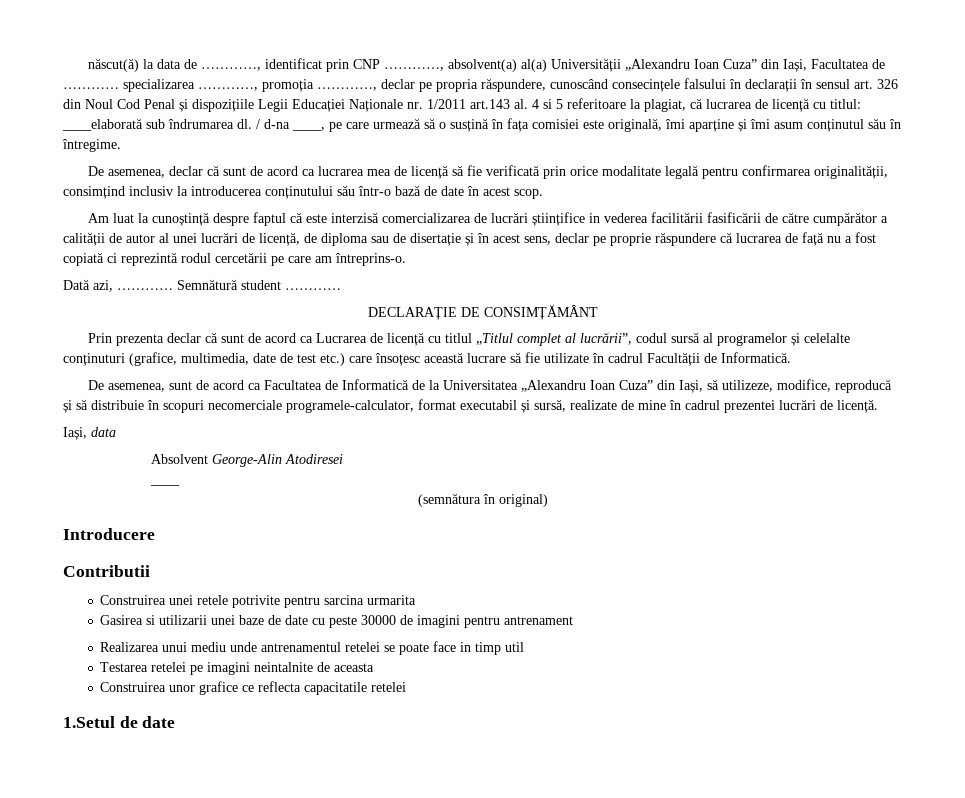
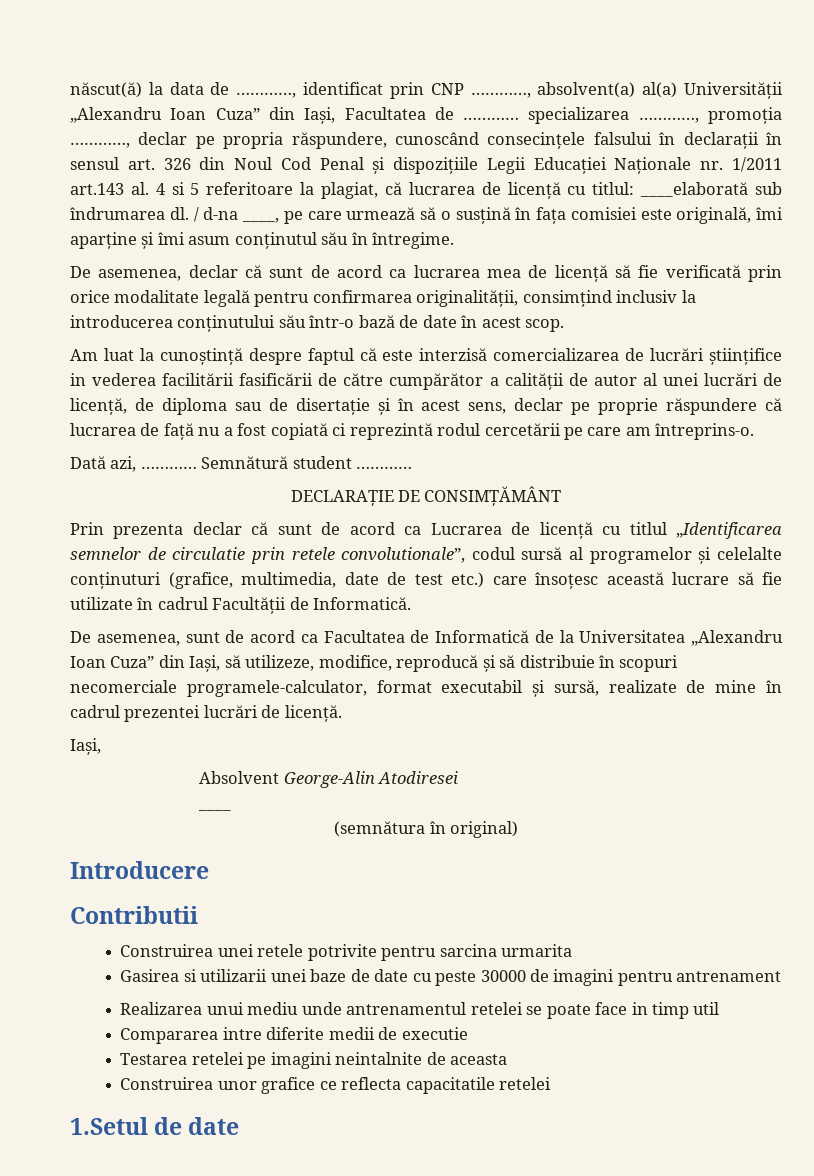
- Prin prezenta declar că sunt de acord ca Lucrarea de licență cu titlul „Titlul complet al lucrării”, codul sursă al programelor și celelalte conținuturi (grafice, multimedia, date de test etc.) care însoțesc această lucrare să fie utilizate în cadrul Facultății de Informatică.
+ Prin prezenta declar că sunt de acord ca Lucrarea de licență cu titlul „Identificarea semnelor de circulatie prin retele convolutionale”, codul sursă al programelor și celelalte conținuturi (grafice, multimedia, date de test etc.) care însoțesc această lucrare să fie utilizate în cadrul Facultății de Informatică.
  De asemenea, sunt de acord ca Facultatea de Informatică de la Universitatea „Alexandru Ioan Cuza” din Iași, să utilizeze, modifice, reproducă și să distribuie în scopuri necomerciale programele-calculator, format executabil și sursă, realizate de mine în cadrul prezentei lucrări de licență.
- Iași, data
+ Iași,
+ Compararea intre diferite medii de executie

